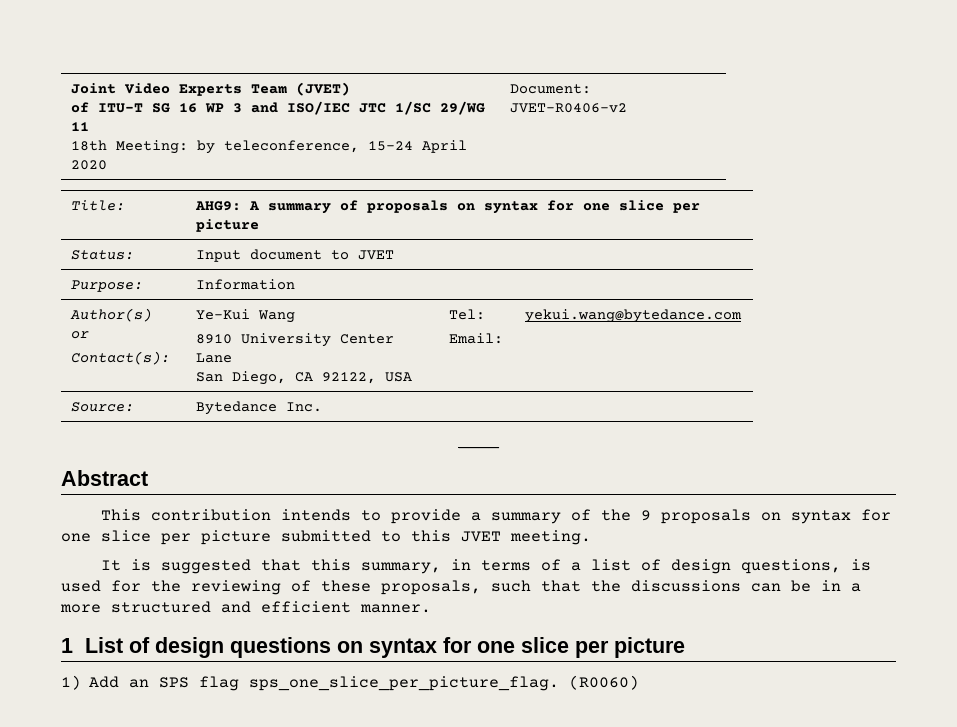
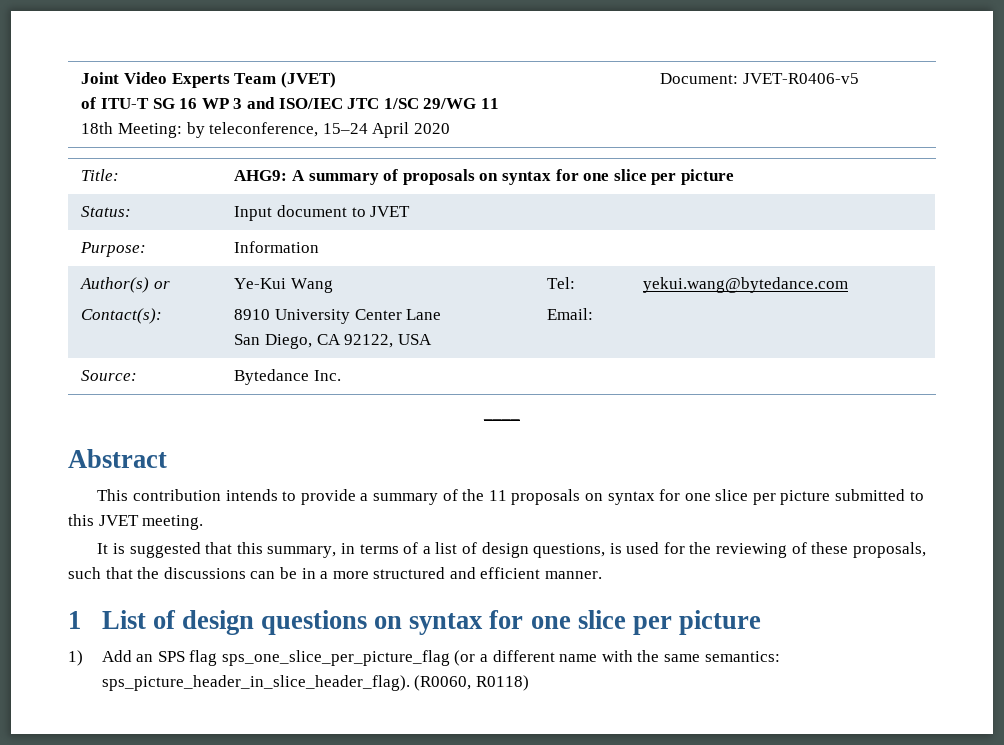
  Joint Video Experts Team (JVET)
  of ITU-T SG 16 WP 3 and ISO/IEC JTC 1/SC 29/WG 11
- 18th Meeting: by teleconference, 15–24 April 2020 | Document: JVET-R0406-v2
+ 18th Meeting: by teleconference, 15–24 April 2020 | Document: JVET-R0406-v5
- This contribution intends to provide a summary of the 9 proposals on syntax for one slice per picture submitted to this JVET meeting.
+ This contribution intends to provide a summary of the 11 proposals on syntax for one slice per picture submitted to this JVET meeting.
- 1) Add an SPS flag sps_one_slice_per_picture_flag. (R0060)
+ 1) Add an SPS flag sps_one_slice_per_picture_flag (or a different name with the same semantics: sps_picture_header_in_slice_header_flag). (R0060, R0118)

